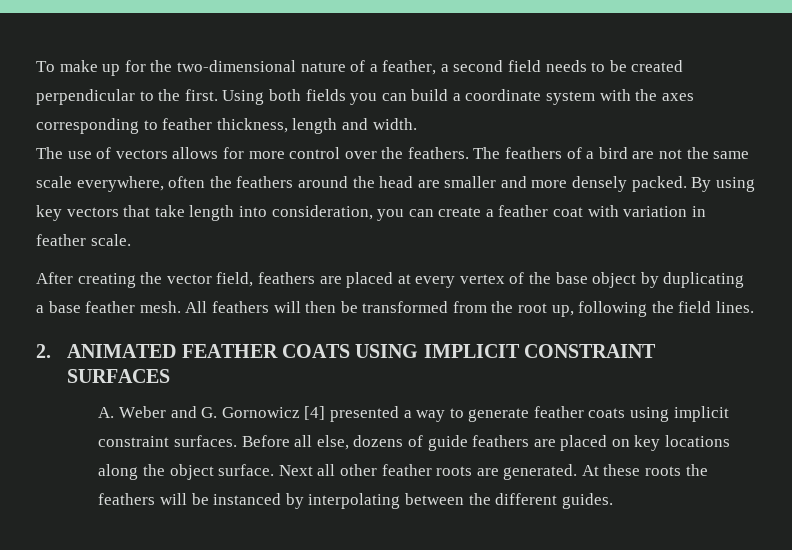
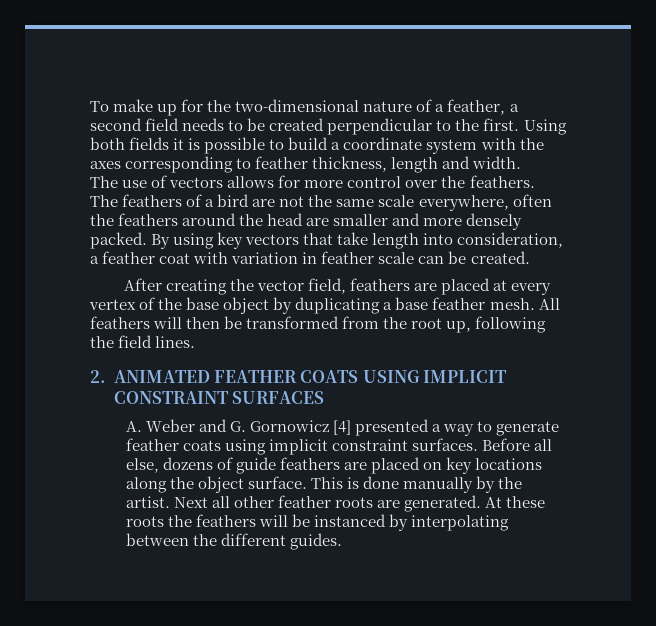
- Using both fields you can build a coordinate system with the axes corresponding to feather thickness, length and width.
+ Using both fields it is possible to build a coordinate system with the axes corresponding to feather thickness, length and width.
- By using key vectors that take length into consideration, you can create a feather coat with variation in feather scale.
+ By using key vectors that take length into consideration, a feather coat with variation in feather scale can be created.
+ This is done manually by the artist.

